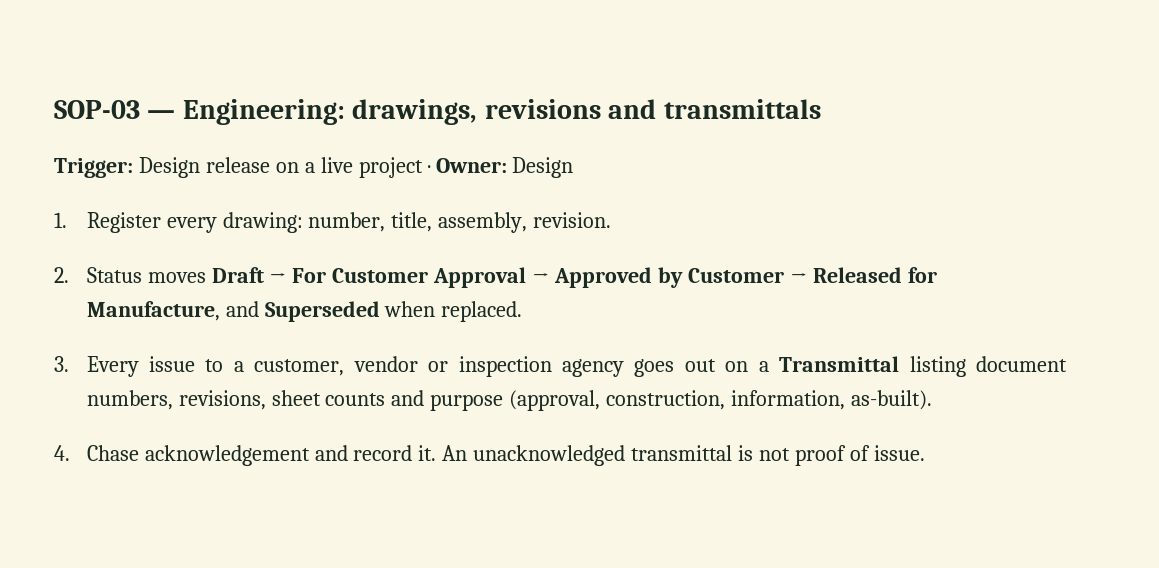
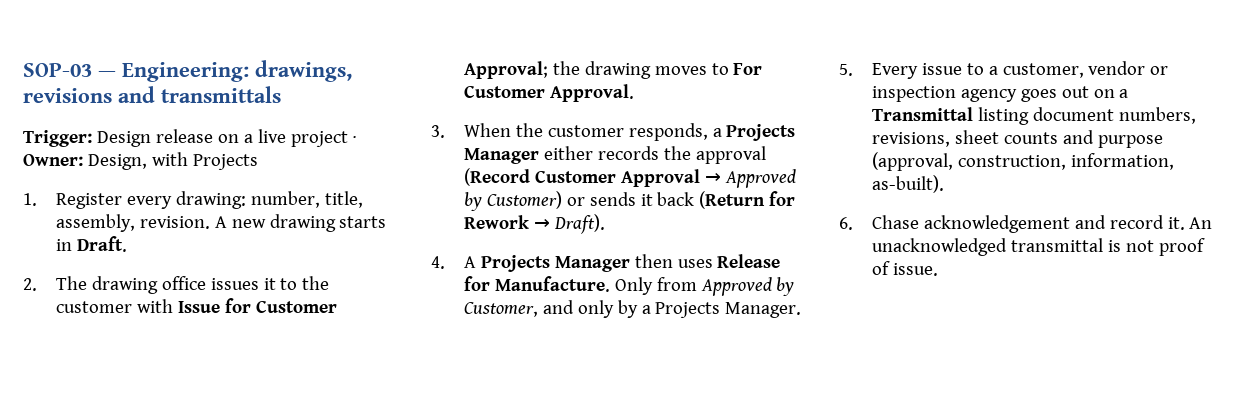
- Trigger: Design release on a live project · Owner: Design
+ Trigger: Design release on a live project · Owner: Design, with Projects
- 1. Register every drawing: number, title, assembly, revision.
- 2. Status moves Draft → For Customer Approval → Approved by Customer → Released for Manufacture, and Superseded when replaced.
- 3. Every issue to a customer, vendor or inspection agency goes out on a Transmittal listing document numbers, revisions, sheet counts and purpose (approval, construction, information, as-built).
+ 1. Register every drawing: number, title, assembly, revision. A new drawing starts in Draft.
+ 2. The drawing office issues it to the customer with Issue for Customer Approval; the drawing moves to For Customer Approval.
+ 3. When the customer responds, a Projects Manager either records the approval (Record Customer Approval → Approved by Customer) or sends it back (Return for Rework → Draft).
+ 4. A Projects Manager then uses Release for Manufacture. Only from Approved by Customer, and only by a Projects Manager.
+ 5. Every issue to a customer, vendor or inspection agency goes out on a Transmittal listing document numbers, revisions, sheet counts and purpose (approval, construction, information, as-built).
- 4. Chase acknowledgement and record it.
+ 6. Chase acknowledgement and record it.

